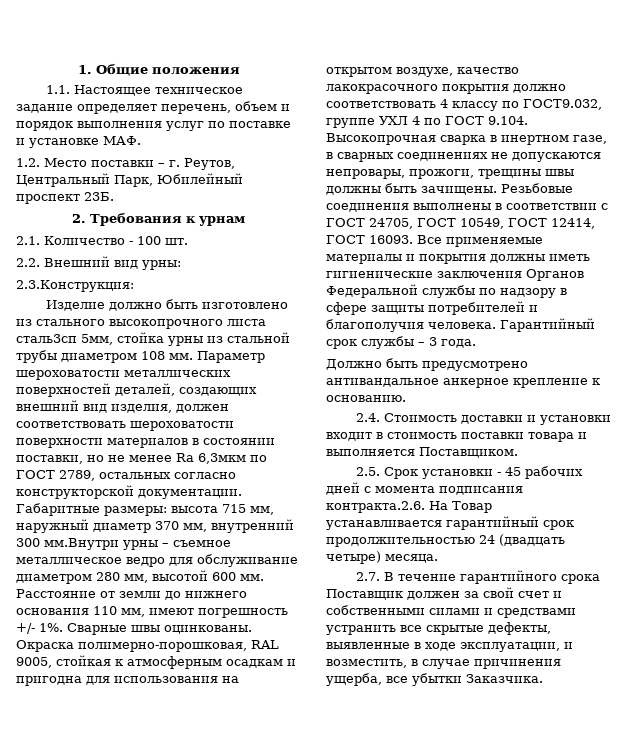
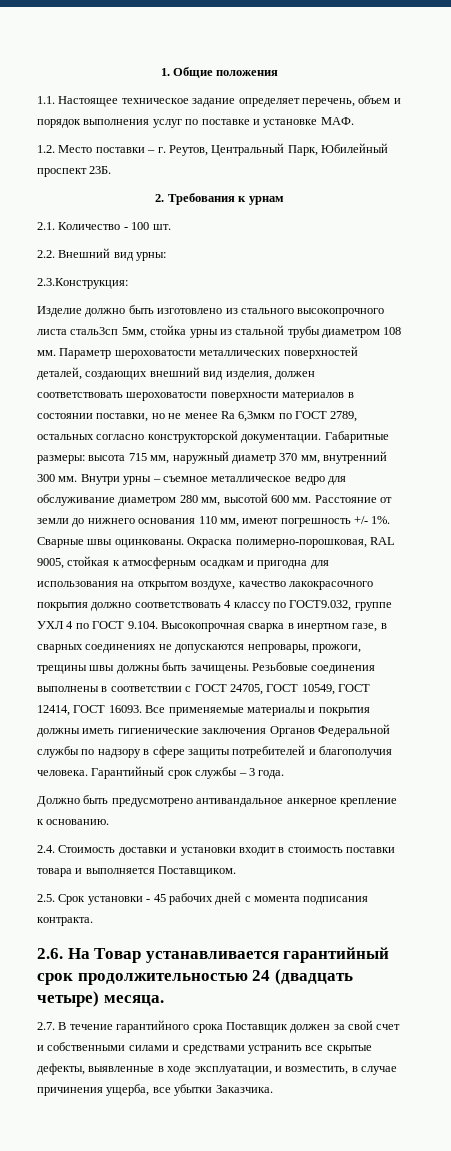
- Габаритные размеры: высота 715 мм, наружный диаметр 370 мм, внутренний 300 мм.Внутри урны – съемное металлическое ведро для обслуживание диаметром 280 мм, высотой 600 мм.
+ Габаритные размеры: высота 715 мм, наружный диаметр 370 мм, внутренний 300 мм. Внутри урны – съемное металлическое ведро для обслуживание диаметром 280 мм, высотой 600 мм.
- 2.5. Срок установки - 45 рабочих дней с момента подписания контракта.2.6. На Товар устанавливается гарантийный срок продолжительностью 24 (двадцать четыре) месяца.
+ 2.5. Срок установки - 45 рабочих дней с момента подписания контракта.
+ 2.6. На Товар устанавливается гарантийный срок продолжительностью 24 (двадцать четыре) месяца.

